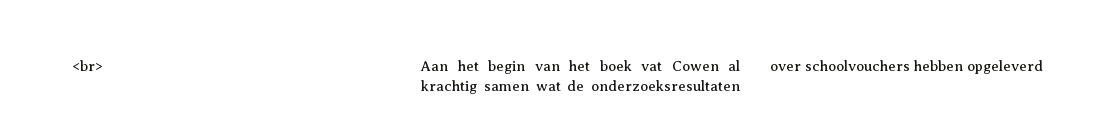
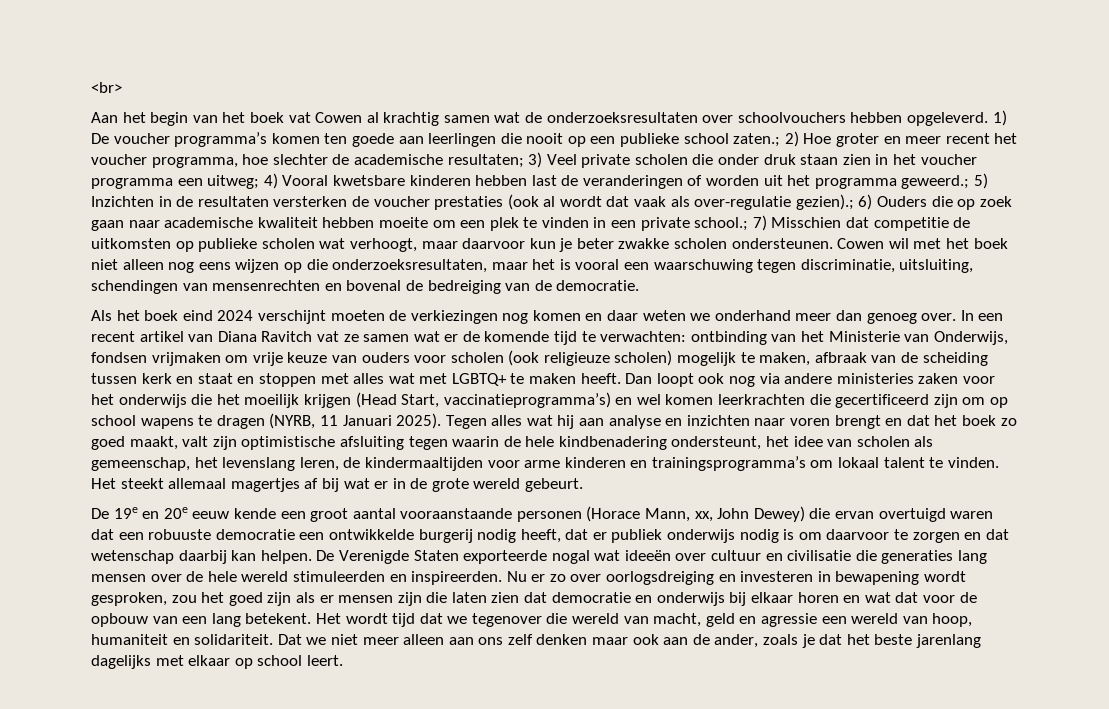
- Aan het begin van het boek vat Cowen al krachtig samen wat de onderzoeksresultaten over schoolvouchers hebben opgeleverd
+ Aan het begin van het boek vat Cowen al krachtig samen wat de onderzoeksresultaten over schoolvouchers hebben opgeleverd. 1) De voucher programma’s komen ten goede aan leerlingen die nooit op een publieke school zaten.; 2) Hoe groter en meer recent het voucher programma, hoe slechter de academische resultaten; 3) Veel private scholen die onder druk staan zien in het voucher programma een uitweg; 4) Vooral kwetsbare kinderen hebben last de veranderingen of worden uit het programma geweerd.; 5) Inzichten in de resultaten versterken de voucher prestaties (ook al wordt dat vaak als over-regulatie gezien).; 6) Ouders die op zoek gaan naar academische kwaliteit hebben moeite om een plek te vinden in een private school.; 7) Misschien dat competitie de uitkomsten op publieke scholen wat verhoogt, maar daarvoor kun je beter zwakke scholen ondersteunen. Cowen wil met het boek niet alleen nog eens wijzen op die onderzoeksresultaten, maar het is vooral een waarschuwing tegen discriminatie, uitsluiting, schendingen van mensenrechten en bovenal de bedreiging van de democratie.
+ Als het boek eind 2024 verschijnt moeten de verkiezingen nog komen en daar weten we onderhand meer dan genoeg over. In een recent artikel van Diana Ravitch vat ze samen wat er de komende tijd te verwachten: ontbinding van het Ministerie van Onderwijs, fondsen vrijmaken om vrije keuze van ouders voor scholen (ook religieuze scholen) mogelijk te maken, afbraak van de scheiding tussen kerk en staat en stoppen met alles wat met LGBTQ+ te maken heeft. Dan loopt ook nog via andere ministeries zaken voor het onderwijs die het moeilijk krijgen (Head Start, vaccinatieprogramma’s) en wel komen leerkrachten die gecertificeerd zijn om op school wapens te dragen (NYRB, 11 Januari 2025). Tegen alles wat hij aan analyse en inzichten naar voren brengt en dat het boek zo goed maakt, valt zijn optimistische afsluiting tegen waarin de hele kindbenadering ondersteunt, het idee van scholen als gemeenschap, het levenslang leren, de kindermaaltijden voor arme kinderen en trainingsprogramma’s om lokaal talent te vinden. Het steekt allemaal magertjes af bij wat er in de grote wereld gebeurt.
+ De 19e en 20e eeuw kende een groot aantal vooraanstaande personen (Horace Mann, xx, John Dewey) die ervan overtuigd waren dat een robuuste democratie een ontwikkelde burgerij nodig heeft, dat er publiek onderwijs nodig is om daarvoor te zorgen en dat wetenschap daarbij kan helpen. De Verenigde Staten exporteerde nogal wat ideeën over cultuur en civilisatie die generaties lang mensen over de hele wereld stimuleerden en inspireerden. Nu er zo over oorlogsdreiging en investeren in bewapening wordt gesproken, zou het goed zijn als er mensen zijn die laten zien dat democratie en onderwijs bij elkaar horen en wat dat voor de opbouw van een lang betekent. Het wordt tijd dat we tegenover die wereld van macht, geld en agressie een wereld van hoop, humaniteit en solidariteit. Dat we niet meer alleen aan ons zelf denken maar ook aan de ander, zoals je dat het beste jarenlang dagelijks met elkaar op school leert.

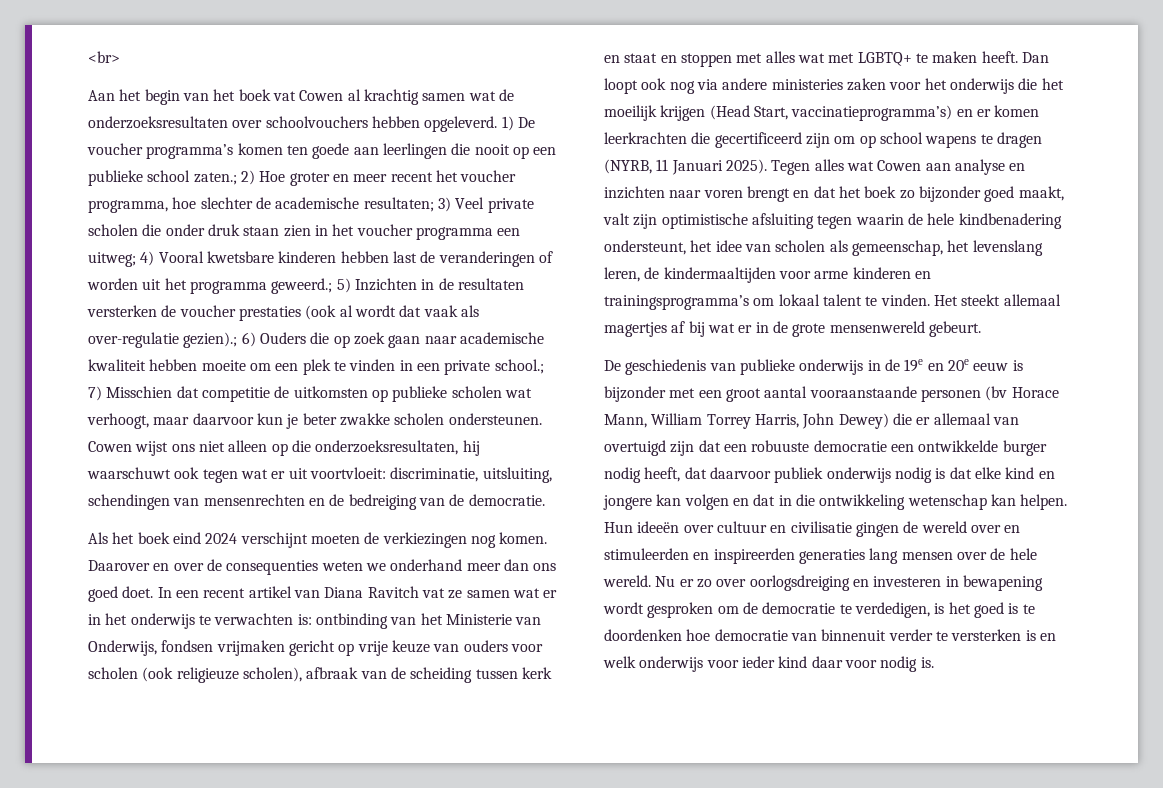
- Cowen wil met het boek niet alleen nog eens wijzen op die onderzoeksresultaten, maar het is vooral een waarschuwing tegen discriminatie, uitsluiting, schendingen van mensenrechten en bovenal de bedreiging van de democratie.
+ Cowen wijst ons niet alleen op die onderzoeksresultaten, hij waarschuwt ook tegen wat er uit voortvloeit: discriminatie, uitsluiting, schendingen van mensenrechten en de bedreiging van de democratie.
- Als het boek eind 2024 verschijnt moeten de verkiezingen nog komen en daar weten we onderhand meer dan genoeg over.
+ Als het boek eind 2024 verschijnt moeten de verkiezingen nog komen. Daarover en over de consequenties weten we onderhand meer dan ons goed doet.
- In een recent artikel van Diana Ravitch vat ze samen wat er de komende tijd te verwachten: ontbinding van het Ministerie van Onderwijs, fondsen vrijmaken om vrije keuze van ouders voor scholen (ook religieuze scholen) mogelijk te maken, afbraak van de scheiding tussen kerk en staat en stoppen met alles wat met LGBTQ+ te maken heeft.
+ In een recent artikel van Diana Ravitch vat ze samen wat er in het onderwijs te verwachten is: ontbinding van het Ministerie van Onderwijs, fondsen vrijmaken gericht op vrije keuze van ouders voor scholen (ook religieuze scholen), afbraak van de scheiding tussen kerk en staat en stoppen met alles wat met LGBTQ+ te maken heeft.
- Dan loopt ook nog via andere ministeries zaken voor het onderwijs die het moeilijk krijgen (Head Start, vaccinatieprogramma’s) en wel komen leerkrachten die gecertificeerd zijn om op school wapens te dragen (NYRB, 11 Januari 2025).
+ Dan loopt ook nog via andere ministeries zaken voor het onderwijs die het moeilijk krijgen (Head Start, vaccinatieprogramma’s) en er komen leerkrachten die gecertificeerd zijn om op school wapens te dragen (NYRB, 11 Januari 2025).
- Tegen alles wat hij aan analyse en inzichten naar voren brengt en dat het boek zo goed maakt, valt zijn optimistische afsluiting tegen waarin de hele kindbenadering ondersteunt, het idee van scholen als gemeenschap, het levenslang leren, de kindermaaltijden voor arme kinderen en trainingsprogramma’s om lokaal talent te vinden.
+ Tegen alles wat Cowen aan analyse en inzichten naar voren brengt en dat het boek zo bijzonder goed maakt, valt zijn optimistische afsluiting tegen waarin de hele kindbenadering ondersteunt, het idee van scholen als gemeenschap, het levenslang leren, de kindermaaltijden voor arme kinderen en trainingsprogramma’s om lokaal talent te vinden.
- Het steekt allemaal magertjes af bij wat er in de grote wereld gebeurt.
+ Het steekt allemaal magertjes af bij wat er in de grote mensenwereld gebeurt.
- De 19e en 20e eeuw kende een groot aantal vooraanstaande personen (Horace Mann, xx, John Dewey) die ervan overtuigd waren dat een robuuste democratie een ontwikkelde burgerij nodig heeft, dat er publiek onderwijs nodig is om daarvoor te zorgen en dat wetenschap daarbij kan helpen. De Verenigde Staten exporteerde nogal wat ideeën over cultuur en civilisatie die generaties lang mensen over de hele wereld stimuleerden en inspireerden.
+ De geschiedenis van publieke onderwijs in de 19e en 20e eeuw is bijzonder met een groot aantal vooraanstaande personen (bv Horace Mann, William Torrey Harris, John Dewey) die er allemaal van overtuigd zijn dat een robuuste democratie een ontwikkelde burger nodig heeft, dat daarvoor publiek onderwijs nodig is dat elke kind en jongere kan volgen en dat in die ontwikkeling wetenschap kan helpen. Hun ideeën over cultuur en civilisatie gingen de wereld over en stimuleerden en inspireerden generaties lang mensen over de hele wereld.
- Nu er zo over oorlogsdreiging en investeren in bewapening wordt gesproken, zou het goed zijn als er mensen zijn die laten zien dat democratie en onderwijs bij elkaar horen en wat dat voor de opbouw van een lang betekent. Het wordt tijd dat we tegenover die wereld van macht, geld en agressie een wereld van hoop, humaniteit en solidariteit. Dat we niet meer alleen aan ons zelf denken maar ook aan de ander, zoals je dat het beste jarenlang dagelijks met elkaar op school leert.
+ Nu er zo over oorlogsdreiging en investeren in bewapening wordt gesproken om de democratie te verdedigen, is het goed is te doordenken hoe democratie van binnenuit verder te versterken is en welk onderwijs voor ieder kind daar voor nodig is.

